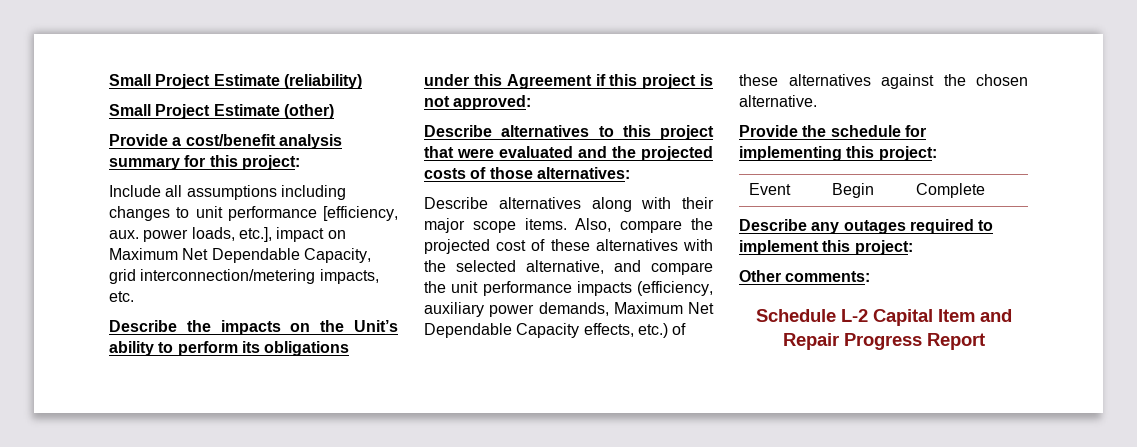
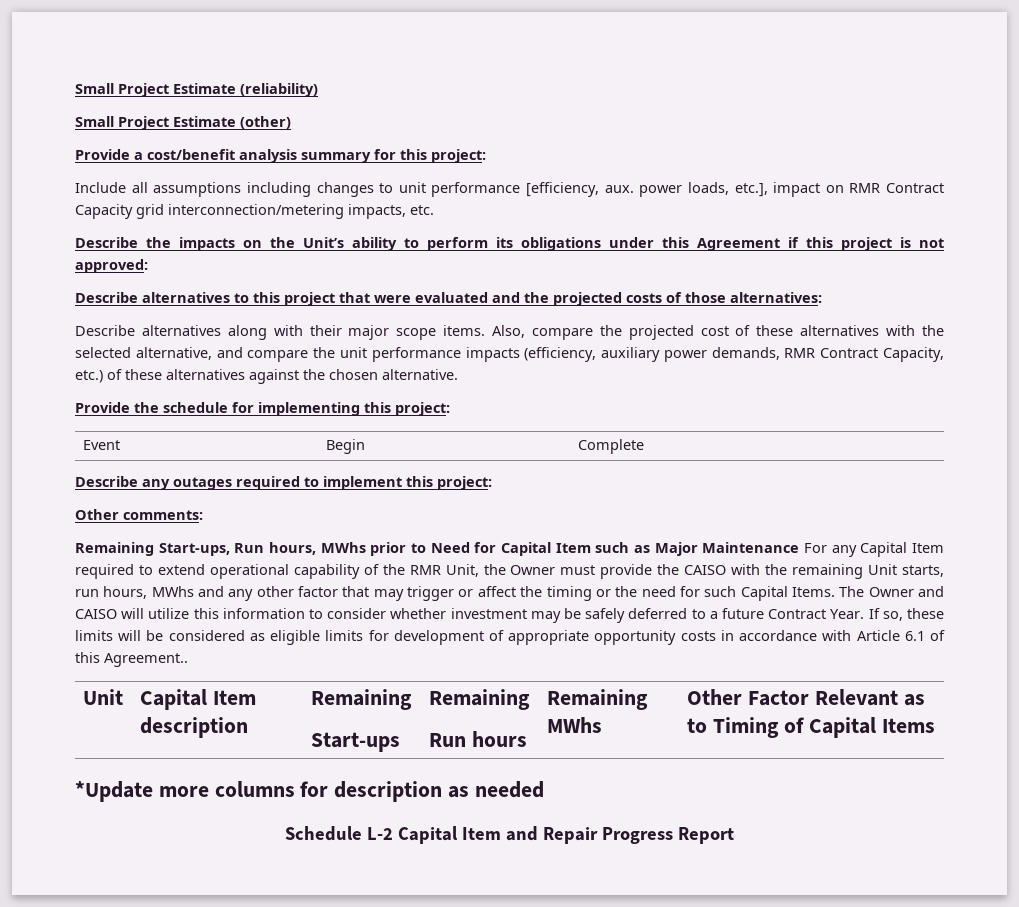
- Include all assumptions including changes to unit performance [efficiency, aux. power loads, etc.], impact on Maximum Net Dependable Capacity, grid interconnection/metering impacts, etc.
+ Include all assumptions including changes to unit performance [efficiency, aux. power loads, etc.], impact on RMR Contract Capacity grid interconnection/metering impacts, etc.
- Also, compare the projected cost of these alternatives with the selected alternative, and compare the unit performance impacts (efficiency, auxiliary power demands, Maximum Net Dependable Capacity effects, etc.) of these alternatives against the chosen alternative.
+ Also, compare the projected cost of these alternatives with the selected alternative, and compare the unit performance impacts (efficiency, auxiliary power demands, RMR Contract Capacity, etc.) of these alternatives against the chosen alternative.
+ Remaining Start-ups, Run hours, MWhs prior to Need for Capital Item such as Major Maintenance For any Capital Item required to extend operational capability of the RMR Unit, the Owner must provide the CAISO with the remaining Unit starts, run hours, MWhs and any other factor that may trigger or affect the timing or the need for such Capital Items. The Owner and CAISO will utilize this information to consider whether investment may be safely deferred to a future Contract Year. If so, these limits will be considered as eligible limits for development of appropriate opportunity costs in accordance with Article 6.1 of this Agreement..
+ Unit | Capital Item description | Remaining
+ Start-ups | Remaining
+ Run hours | Remaining MWhs | Other Factor Relevant as to Timing of Capital Items
+ *Update more columns for description as needed

